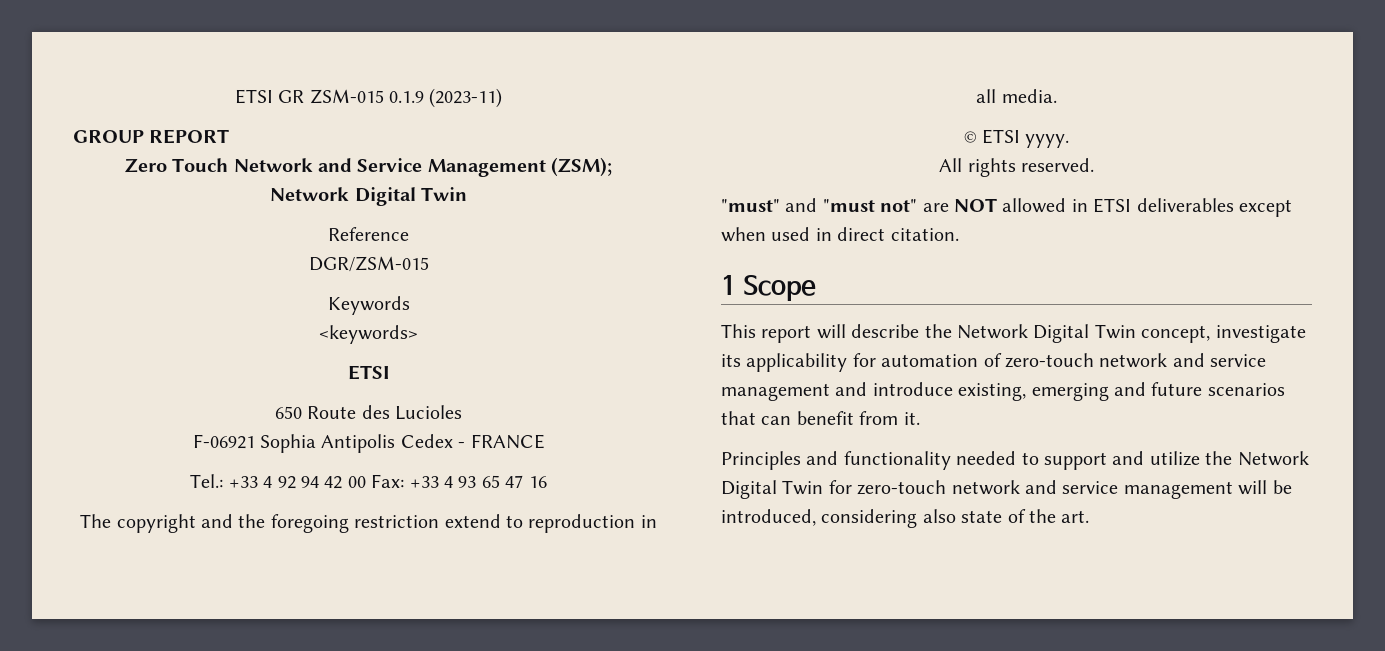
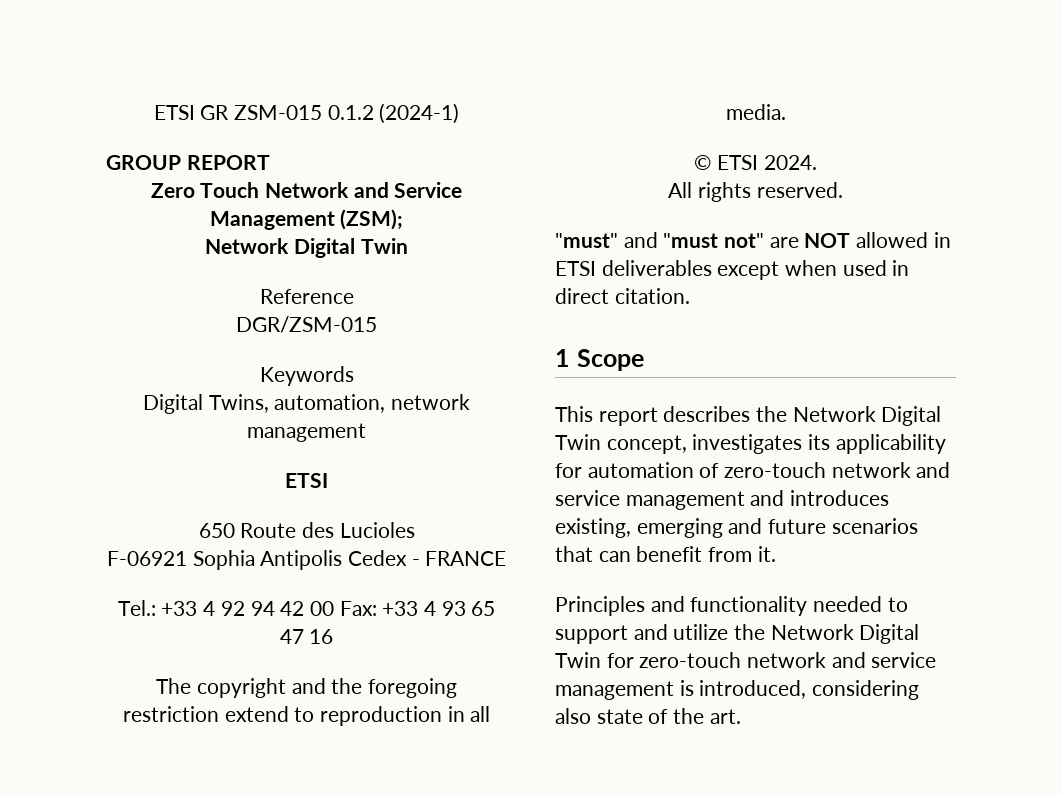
- ETSI GR ZSM-015 0.1.9 (2023-11)
+ ETSI GR ZSM-015 0.1.2 (2024-1)
- <keywords>
+ Digital Twins, automation, network management
- © ETSI yyyy.
+ © ETSI 2024.
- This report will describe the Network Digital Twin concept, investigate its applicability for automation of zero-touch network and service management and introduce existing, emerging and future scenarios that can benefit from it.
+ This report describes the Network Digital Twin concept, investigates its applicability for automation of zero-touch network and service management and introduces existing, emerging and future scenarios that can benefit from it.
- Principles and functionality needed to support and utilize the Network Digital Twin for zero-touch network and service management will be introduced, considering also state of the art.
+ Principles and functionality needed to support and utilize the Network Digital Twin for zero-touch network and service management is introduced, considering also state of the art.

